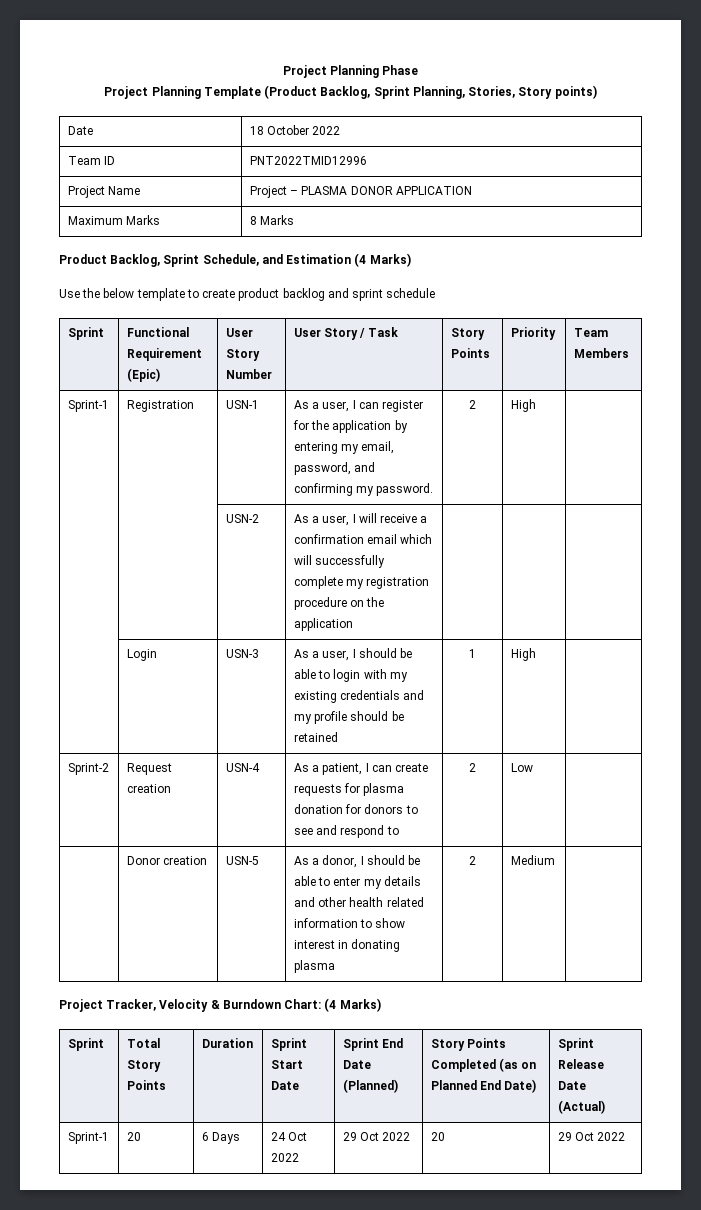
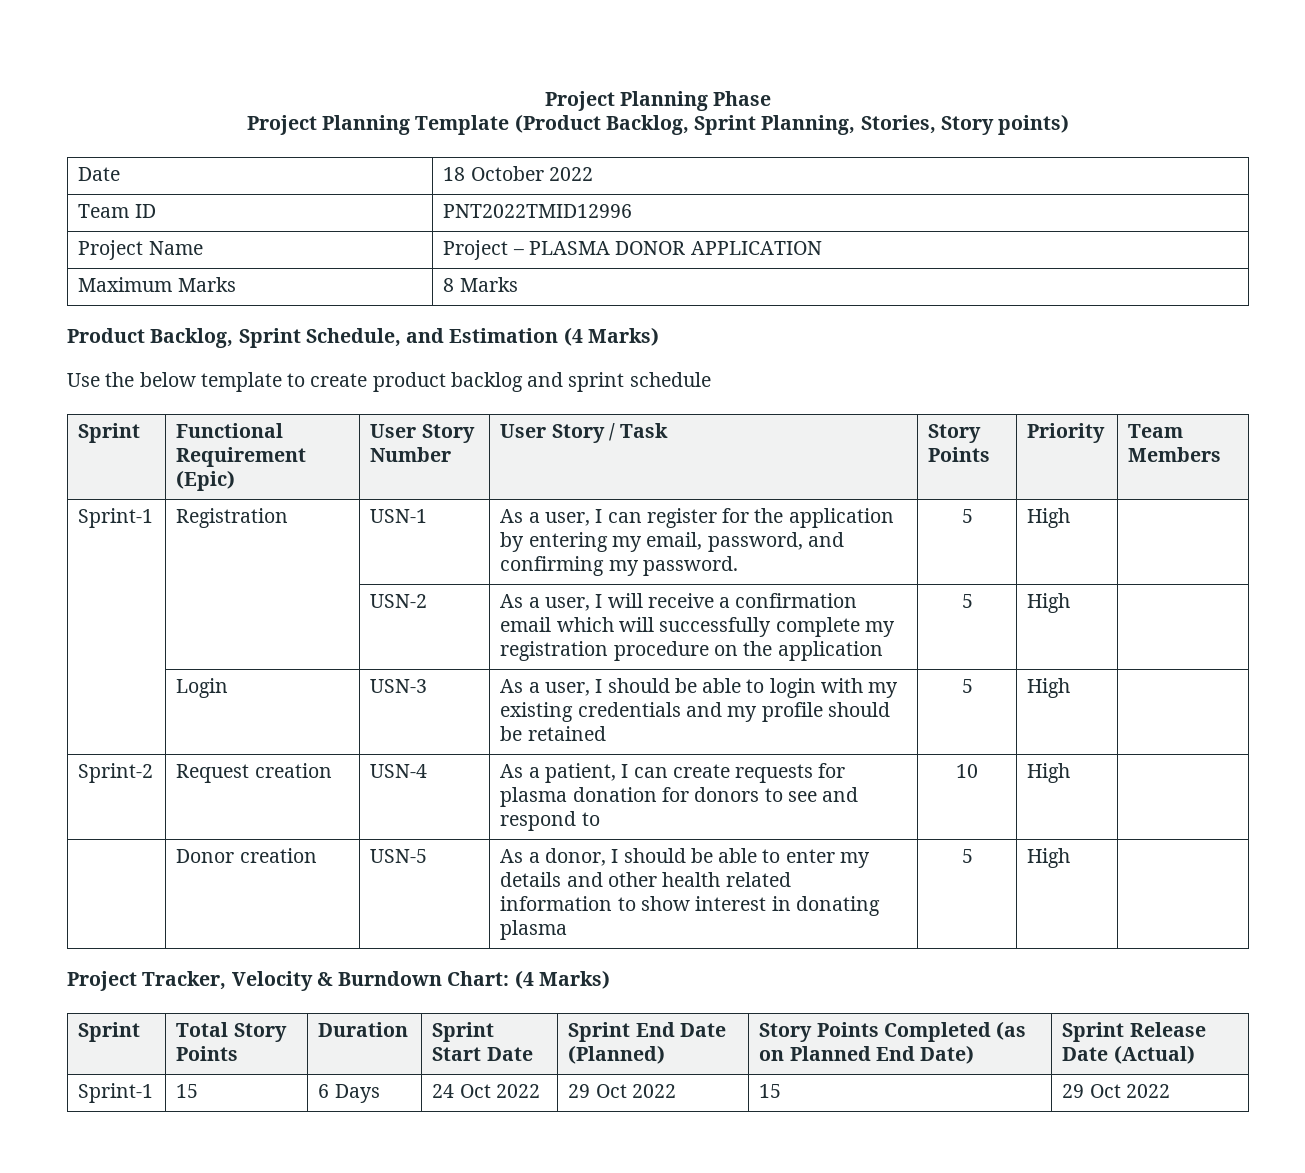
- Sprint-1 | Registration | USN-1 | As a user, I can register for the application by entering my email, password, and confirming my password. | 2 | High |
+ Sprint-1 | Registration | USN-1 | As a user, I can register for the application by entering my email, password, and confirming my password. | 5 | High |
- | | USN-2 | As a user, I will receive a confirmation email which will successfully complete my registration procedure on the application | | |
+ | | USN-2 | As a user, I will receive a confirmation email which will successfully complete my registration procedure on the application | 5 | High |
- | Login | USN-3 | As a user, I should be able to login with my existing credentials and my profile should be retained | 1 | High |
+ | Login | USN-3 | As a user, I should be able to login with my existing credentials and my profile should be retained | 5 | High |
- Sprint-2 | Request creation | USN-4 | As a patient, I can create requests for plasma donation for donors to see and respond to | 2 | Low |
+ Sprint-2 | Request creation | USN-4 | As a patient, I can create requests for plasma donation for donors to see and respond to | 10 | High |
- | Donor creation | USN-5 | As a donor, I should be able to enter my details and other health related information to show interest in donating plasma | 2 | Medium |
+ | Donor creation | USN-5 | As a donor, I should be able to enter my details and other health related information to show interest in donating plasma | 5 | High |
- Sprint-1 | 20 | 6 Days | 24 Oct 2022 | 29 Oct 2022 | 20 | 29 Oct 2022
+ Sprint-1 | 15 | 6 Days | 24 Oct 2022 | 29 Oct 2022 | 15 | 29 Oct 2022

